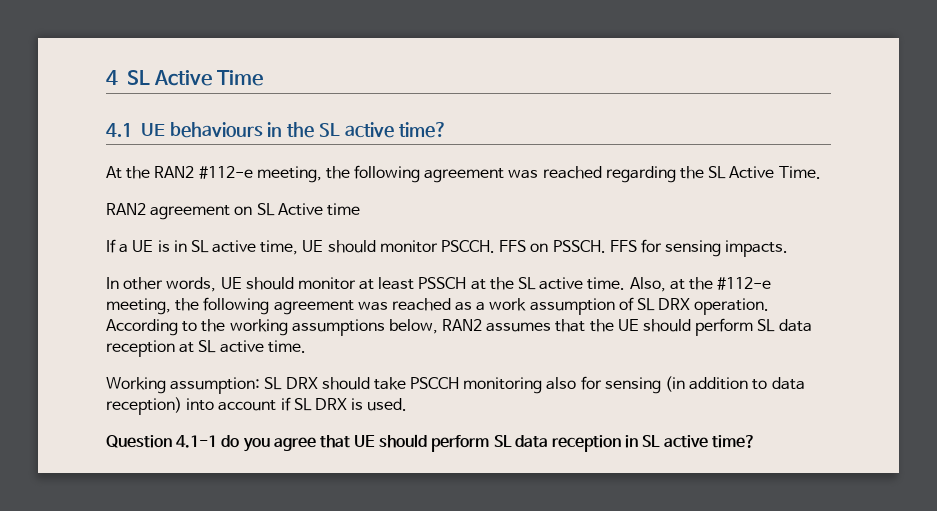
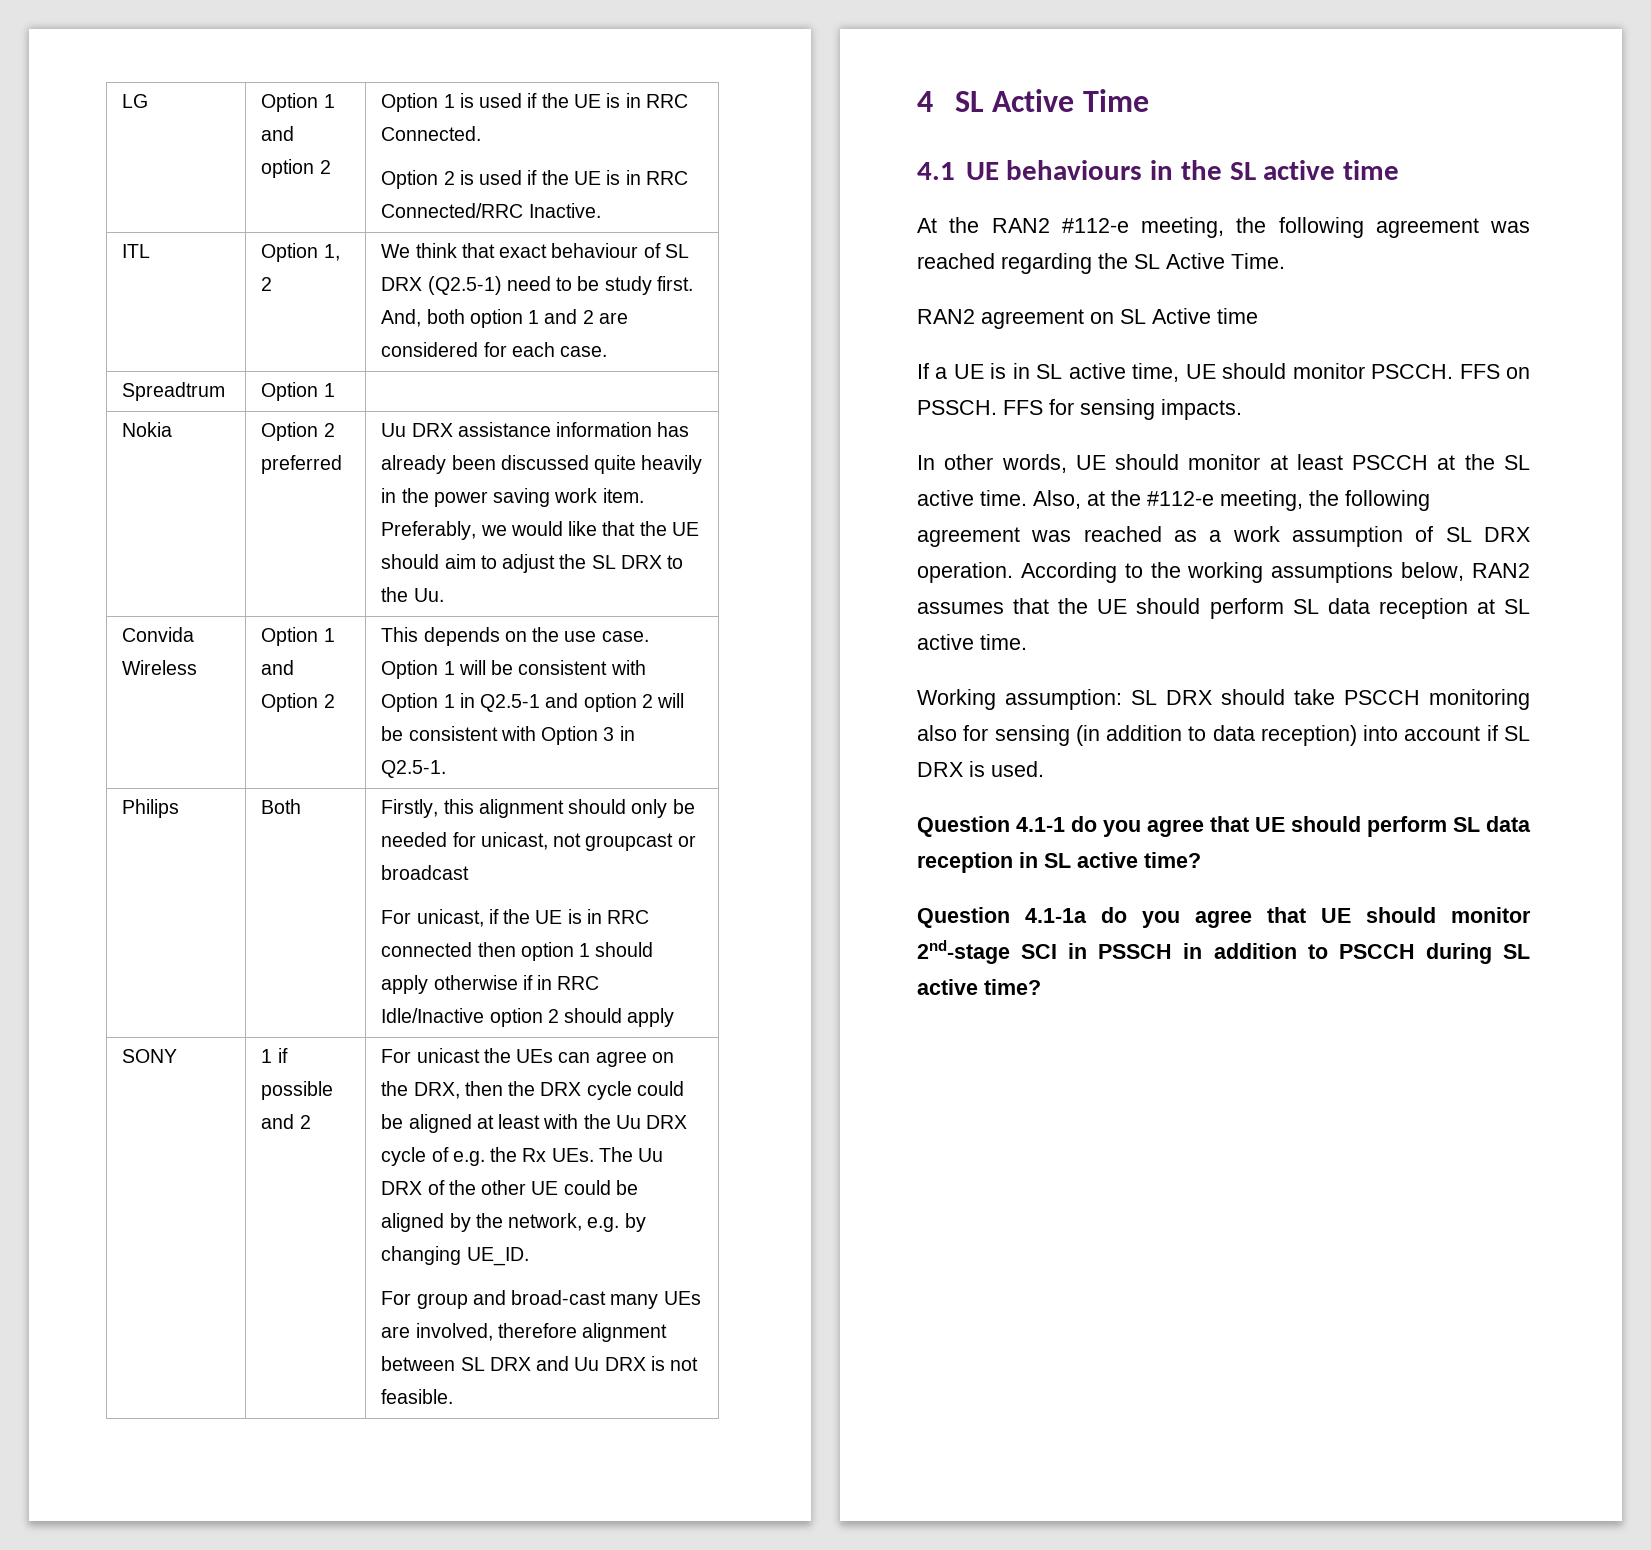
+ LG | Option 1 and option 2 | Option 1 is used if the UE is in RRC Connected.
+ Option 2 is used if the UE is in RRC Connected/RRC Inactive.
+ ITL | Option 1, 2 | We think that exact behaviour of SL DRX (Q2.5-1) need to be study first. And, both option 1 and 2 are considered for each case.
+ Spreadtrum | Option 1 |
+ Nokia | Option 2 preferred | Uu DRX assistance information has already been discussed quite heavily in the power saving work item. Preferably, we would like that the UE should aim to adjust the SL DRX to the Uu.
+ Convida Wireless | Option 1 and Option 2 | This depends on the use case. Option 1 will be consistent with Option 1 in Q2.5-1 and option 2 will be consistent with Option 3 in Q2.5-1.
+ Philips | Both | Firstly, this alignment should only be needed for unicast, not groupcast or broadcast
+ For unicast, if the UE is in RRC connected then option 1 should apply otherwise if in RRC Idle/Inactive option 2 should apply
+ SONY | 1 if possible and 2 | For unicast the UEs can agree on the DRX, then the DRX cycle could be aligned at least with the Uu DRX cycle of e.g. the Rx UEs. The Uu DRX of the other UE could be aligned by the network, e.g. by changing UE_ID.
+ For group and broad-cast many UEs are involved, therefore alignment between SL DRX and Uu DRX is not feasible.
- 4.1 UE behaviours in the SL active time?
+ 4.1 UE behaviours in the SL active time
- In other words, UE should monitor at least PSSCH at the SL active time.
+ In other words, UE should monitor at least PSCCH at the SL active time.
+ Question 4.1-1a do you agree that UE should monitor 2nd-stage SCI in PSSCH in addition to PSCCH during SL active time?

